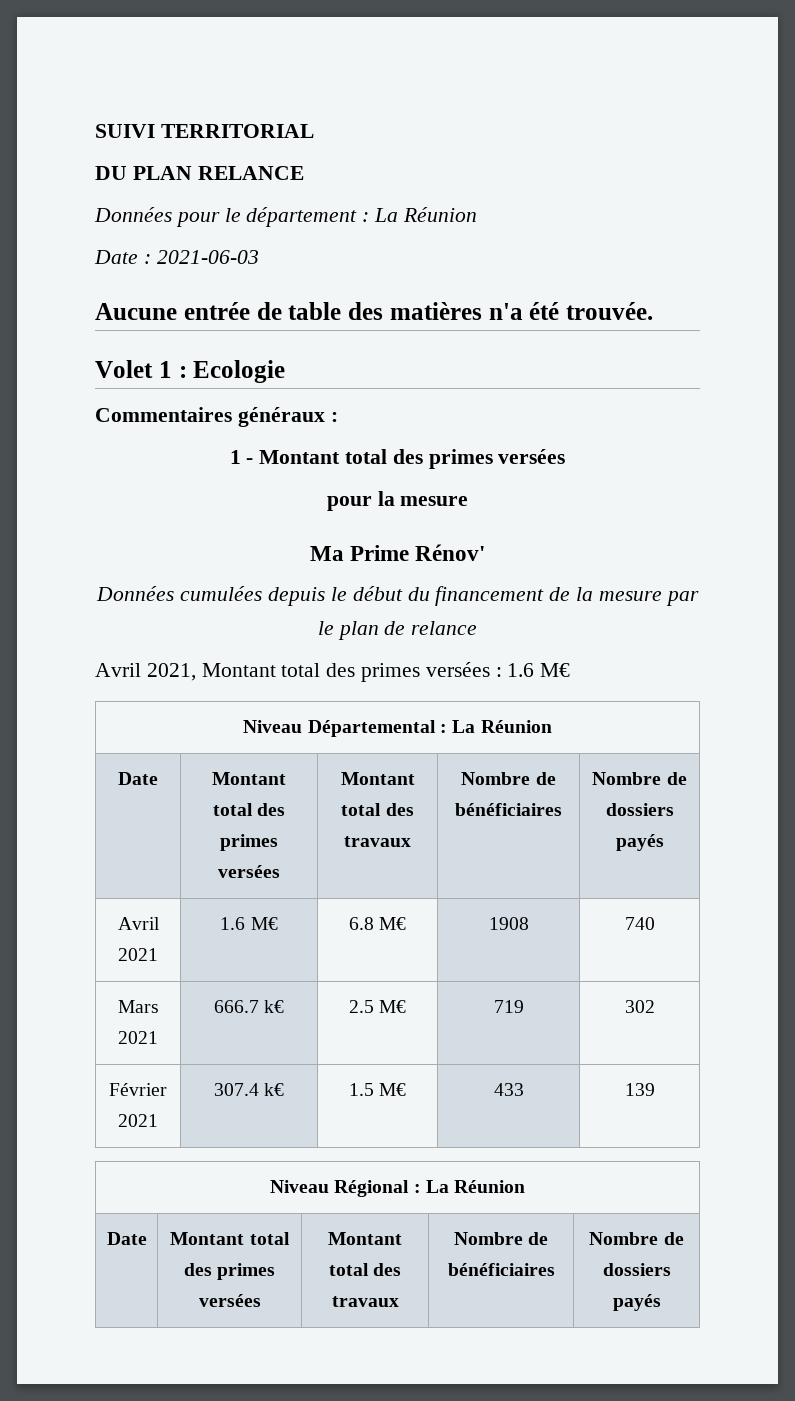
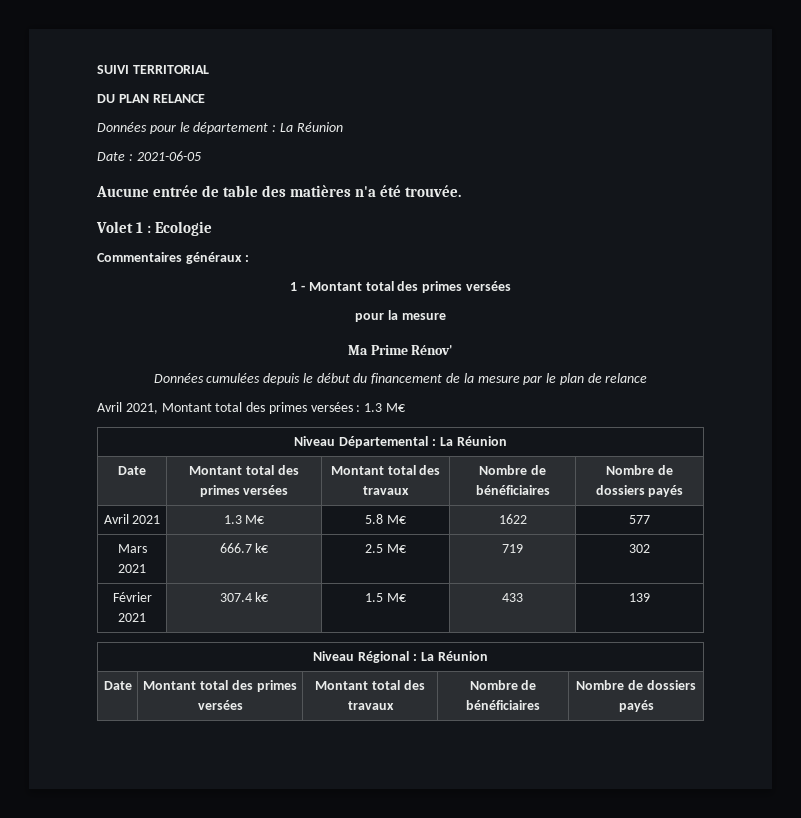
- Date : 2021-06-03
+ Date : 2021-06-05
- Avril 2021, Montant total des primes versées : 1.6 M€
+ Avril 2021, Montant total des primes versées : 1.3 M€
- Avril 2021 | 1.6 M€ | 6.8 M€ | 1908 | 740
+ Avril 2021 | 1.3 M€ | 5.8 M€ | 1622 | 577

